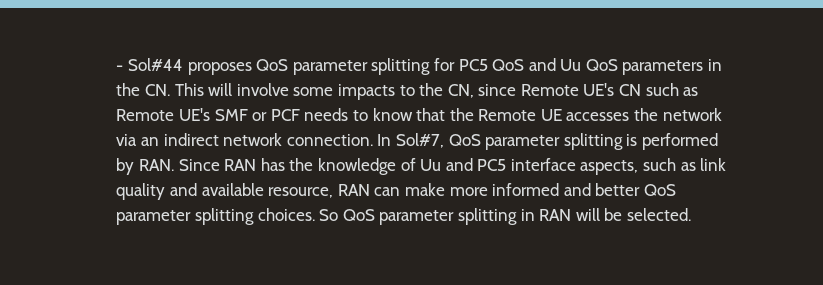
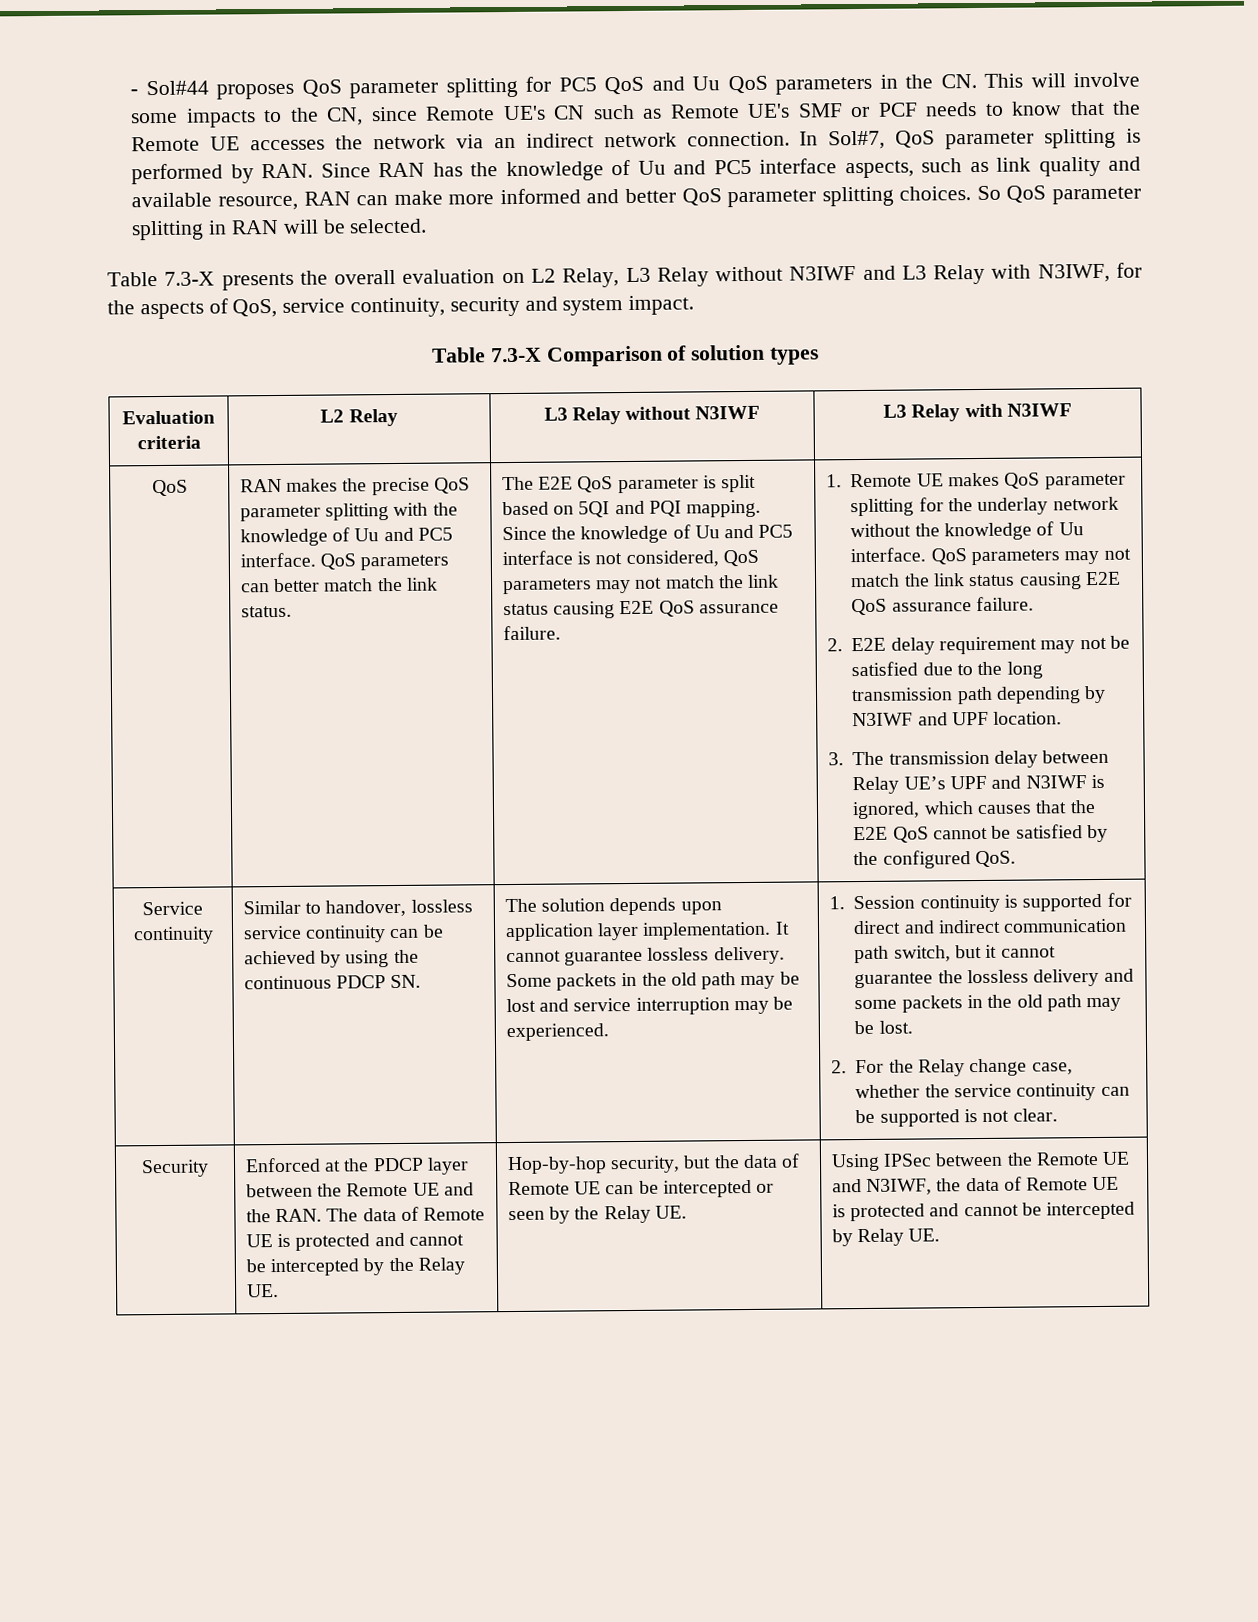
+ Table 7.3-X presents the overall evaluation on L2 Relay, L3 Relay without N3IWF and L3 Relay with N3IWF, for the aspects of QoS, service continuity, security and system impact.
+ Table 7.3-X Comparison of solution types
+ Evaluation criteria | L2 Relay | L3 Relay without N3IWF | L3 Relay with N3IWF
+ QoS | RAN makes the precise QoS parameter splitting with the knowledge of Uu and PC5 interface. QoS parameters can better match the link status. | The E2E QoS parameter is split based on 5QI and PQI mapping. Since the knowledge of Uu and PC5 interface is not considered, QoS parameters may not match the link status causing E2E QoS assurance failure. | 1. Remote UE makes QoS parameter splitting for the underlay network without the knowledge of Uu interface. QoS parameters may not match the link status causing E2E QoS assurance failure.
+ 2. E2E delay requirement may not be satisfied due to the long transmission path depending by N3IWF and UPF location.
+ 3. The transmission delay between Relay UE’s UPF and N3IWF is ignored, which causes that the E2E QoS cannot be satisfied by the configured QoS.
+ Service continuity | Similar to handover, lossless service continuity can be achieved by using the continuous PDCP SN. | The solution depends upon application layer implementation. It cannot guarantee lossless delivery. Some packets in the old path may be lost and service interruption may be experienced. | 1. Session continuity is supported for direct and indirect communication path switch, but it cannot guarantee the lossless delivery and some packets in the old path may be lost.
+ 2. For the Relay change case, whether the service continuity can be supported is not clear.
+ Security | Enforced at the PDCP layer between the Remote UE and the RAN. The data of Remote UE is protected and cannot be intercepted by the Relay UE. | Hop-by-hop security, but the data of Remote UE can be intercepted or seen by the Relay UE. | Using IPSec between the Remote UE and N3IWF, the data of Remote UE is protected and cannot be intercepted by Relay UE.

